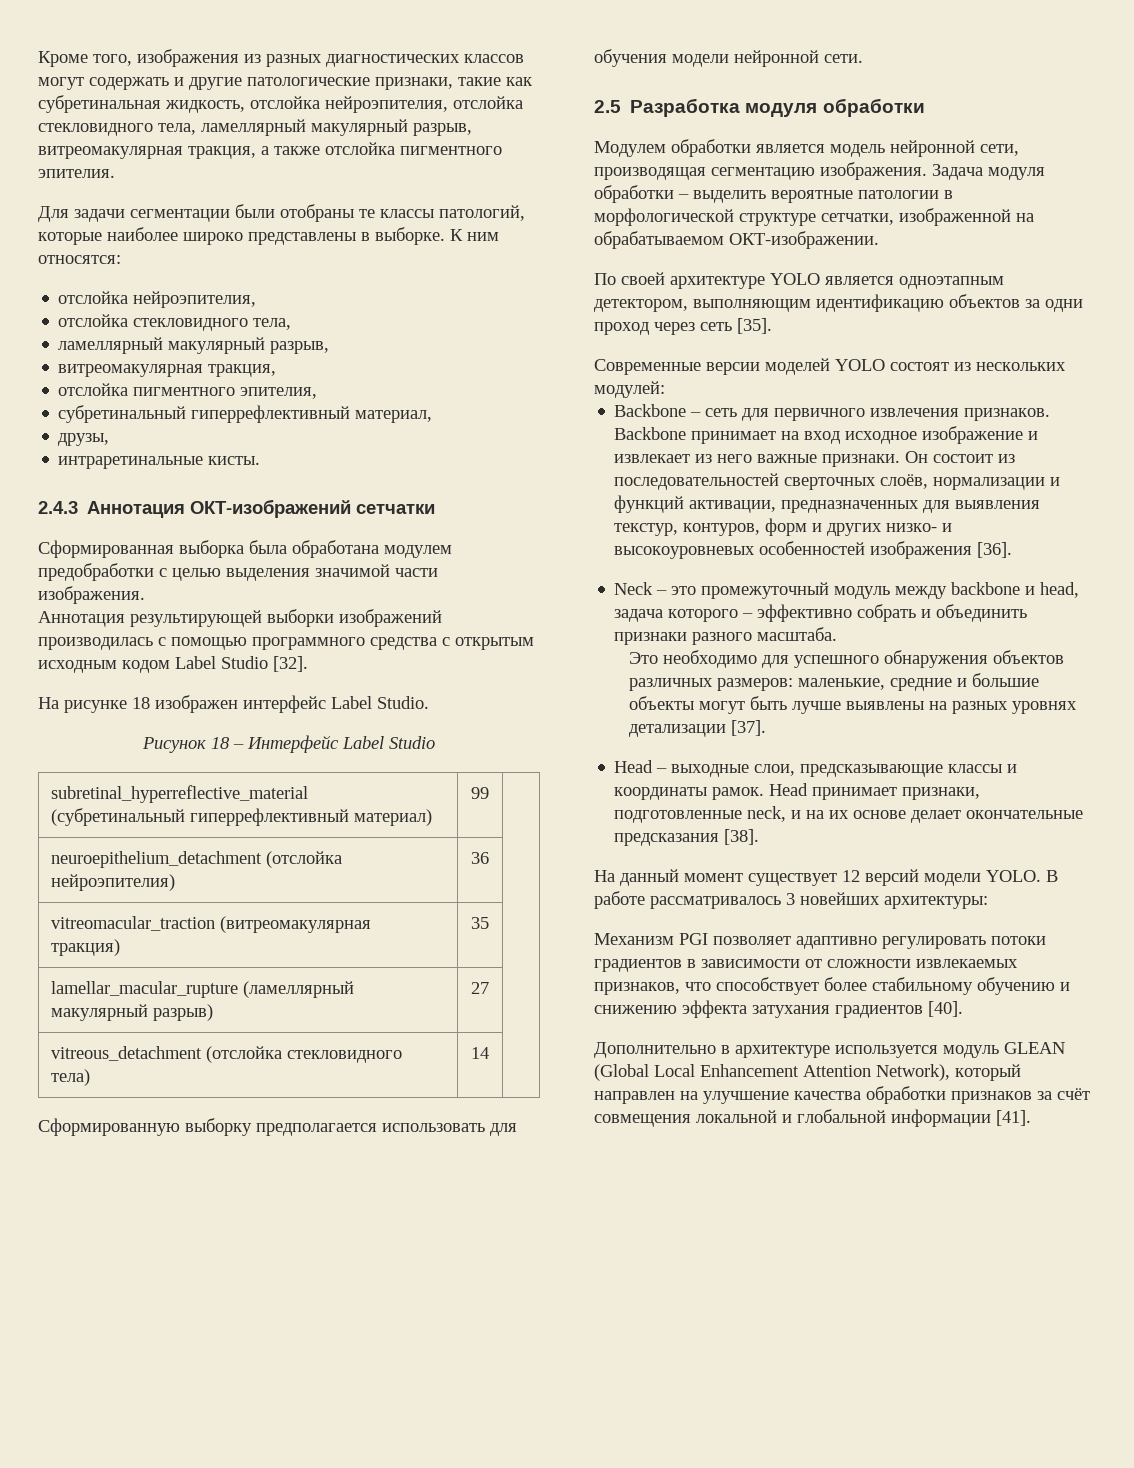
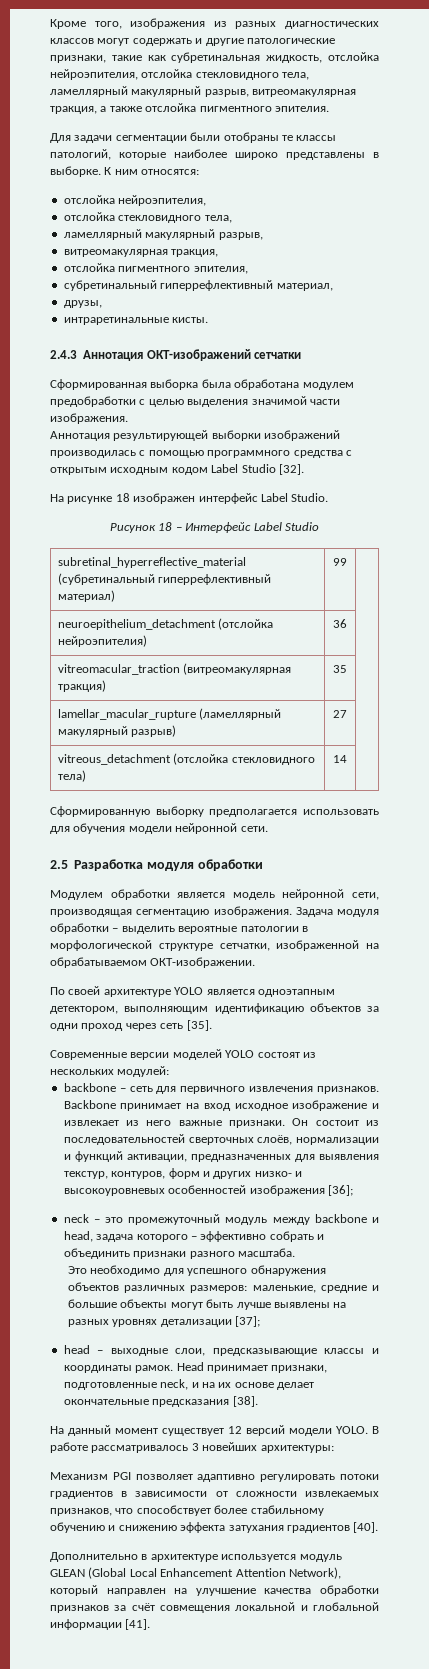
- Backbone – сеть для первичного извлечения признаков.
+ backbone – сеть для первичного извлечения признаков.
- Он состоит из последовательностей сверточных слоёв, нормализации и функций активации, предназначенных для выявления текстур, контуров, форм и других низко- и высокоуровневых особенностей изображения [36].
- Neck – это промежуточный модуль между backbone и head, задача которого – эффективно собрать и объединить признаки разного масштаба.
+ Он состоит из последовательностей сверточных слоёв, нормализации и функций активации, предназначенных для выявления текстур, контуров, форм и других низко- и высокоуровневых особенностей изображения [36];
+ neck – это промежуточный модуль между backbone и head, задача которого – эффективно собрать и объединить признаки разного масштаба.
- Это необходимо для успешного обнаружения объектов различных размеров: маленькие, средние и большие объекты могут быть лучше выявлены на разных уровнях детализации [37].
- Head – выходные слои, предсказывающие классы и координаты рамок.
+ Это необходимо для успешного обнаружения объектов различных размеров: маленькие, средние и большие объекты могут быть лучше выявлены на разных уровнях детализации [37];
+ head – выходные слои, предсказывающие классы и координаты рамок.

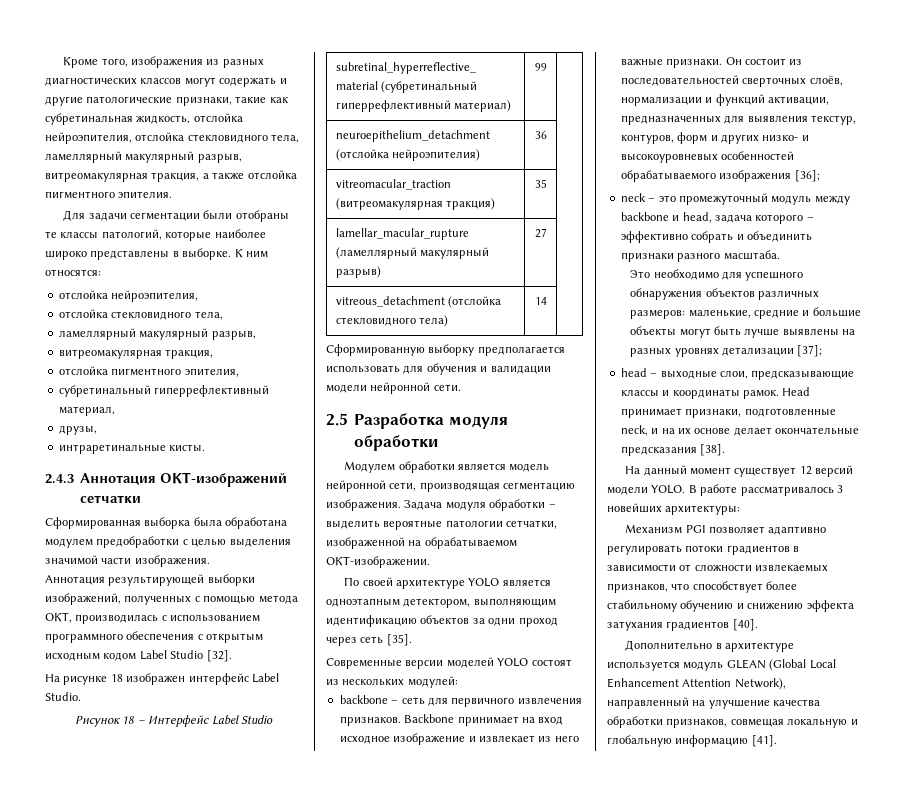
- Аннотация результирующей выборки изображений производилась с помощью программного средства с открытым исходным кодом Label Studio [32].
+ Аннотация результирующей выборки изображений, полученных с помощью метода ОКТ, производилась с использованием программного обеспечения с открытым исходным кодом Label Studio [32].
- Сформированную выборку предполагается использовать для обучения модели нейронной сети.
+ Сформированную выборку предполагается использовать для обучения и валидации модели нейронной сети.
- Задача модуля обработки – выделить вероятные патологии в морфологической структуре сетчатки, изображенной на обрабатываемом ОКТ-изображении.
+ Задача модуля обработки – выделить вероятные патологии сетчатки, изображенной на обрабатываемом ОКТ-изображении.
- Он состоит из последовательностей сверточных слоёв, нормализации и функций активации, предназначенных для выявления текстур, контуров, форм и других низко- и высокоуровневых особенностей изображения [36];
+ Он состоит из последовательностей сверточных слоёв, нормализации и функций активации, предназначенных для выявления текстур, контуров, форм и других низко- и высокоуровневых особенностей обрабатываемого изображения [36];
- Дополнительно в архитектуре используется модуль GLEAN (Global Local Enhancement Attention Network), который направлен на улучшение качества обработки признаков за счёт совмещения локальной и глобальной информации [41].
+ Дополнительно в архитектуре используется модуль GLEAN (Global Local Enhancement Attention Network), направленный на улучшение качества обработки признаков, совмещая локальную и глобальную информацию [41].

